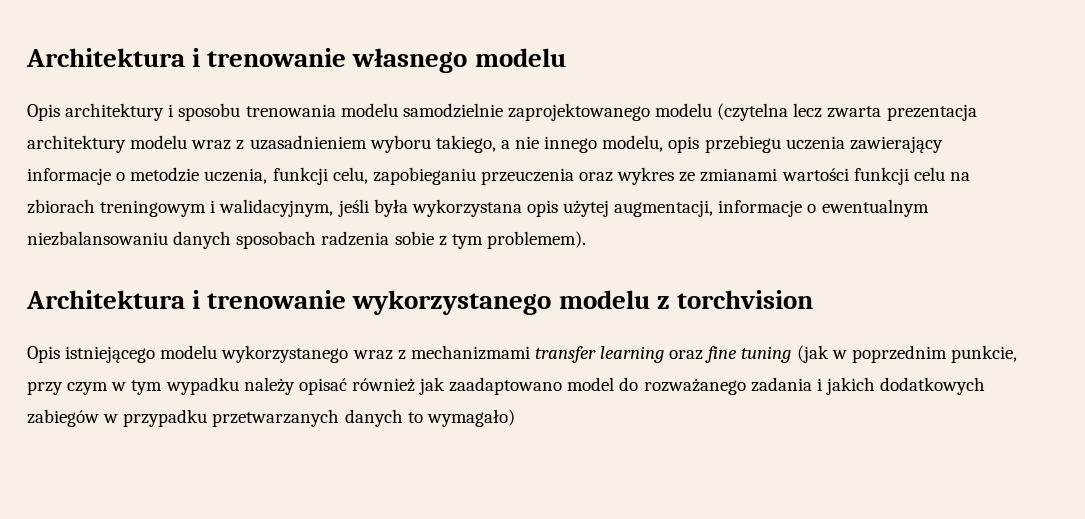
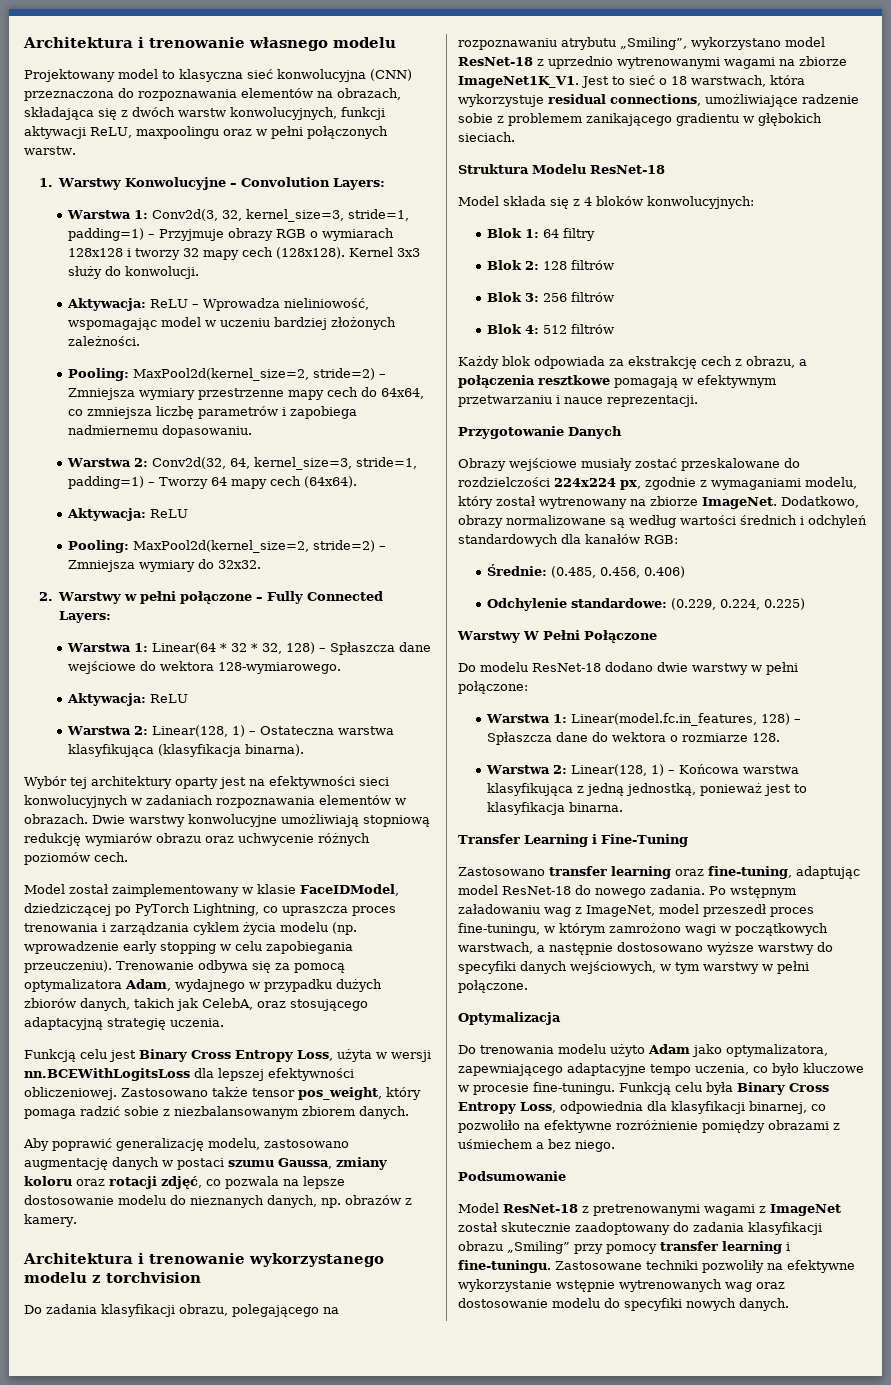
- Opis architektury i sposobu trenowania modelu samodzielnie zaprojektowanego modelu (czytelna lecz zwarta prezentacja architektury modelu wraz z uzasadnieniem wyboru takiego, a nie innego modelu, opis przebiegu uczenia zawierający informacje o metodzie uczenia, funkcji celu, zapobieganiu przeuczenia oraz wykres ze zmianami wartości funkcji celu na zbiorach treningowym i walidacyjnym, jeśli była wykorzystana opis użytej augmentacji, informacje o ewentualnym niezbalansowaniu danych sposobach radzenia sobie z tym problemem).
+ Projektowany model to klasyczna sieć konwolucyjna (CNN) przeznaczona do rozpoznawania elementów na obrazach, składająca się z dwóch warstw konwolucyjnych, funkcji aktywacji ReLU, maxpoolingu oraz w pełni połączonych warstw.
+ 1. Warstwy Konwolucyjne – Convolution Layers:
+ Warstwa 1: Conv2d(3, 32, kernel_size=3, stride=1, padding=1) – Przyjmuje obrazy RGB o wymiarach 128x128 i tworzy 32 mapy cech (128x128). Kernel 3x3 służy do konwolucji.
+ Aktywacja: ReLU – Wprowadza nieliniowość, wspomagając model w uczeniu bardziej złożonych zależności.
+ Pooling: MaxPool2d(kernel_size=2, stride=2) – Zmniejsza wymiary przestrzenne mapy cech do 64x64, co zmniejsza liczbę parametrów i zapobiega nadmiernemu dopasowaniu.
+ Warstwa 2: Conv2d(32, 64, kernel_size=3, stride=1, padding=1) – Tworzy 64 mapy cech (64x64).
+ Aktywacja: ReLU
+ Pooling: MaxPool2d(kernel_size=2, stride=2) – Zmniejsza wymiary do 32x32.
+ 2. Warstwy w pełni połączone – Fully Connected Layers:
+ Warstwa 1: Linear(64 * 32 * 32, 128) – Spłaszcza dane wejściowe do wektora 128-wymiarowego.
+ Aktywacja: ReLU
+ Warstwa 2: Linear(128, 1) – Ostateczna warstwa klasyfikująca (klasyfikacja binarna).
+ Wybór tej architektury oparty jest na efektywności sieci konwolucyjnych w zadaniach rozpoznawania elementów w obrazach. Dwie warstwy konwolucyjne umożliwiają stopniową redukcję wymiarów obrazu oraz uchwycenie różnych poziomów cech.
+ Model został zaimplementowany w klasie FaceIDModel, dziedziczącej po PyTorch Lightning, co upraszcza proces trenowania i zarządzania cyklem życia modelu (np. wprowadzenie early stopping w celu zapobiegania przeuczeniu). Trenowanie odbywa się za pomocą optymalizatora Adam, wydajnego w przypadku dużych zbiorów danych, takich jak CelebA, oraz stosującego adaptacyjną strategię uczenia.
+ Funkcją celu jest Binary Cross Entropy Loss, użyta w wersji nn.BCEWithLogitsLoss dla lepszej efektywności obliczeniowej. Zastosowano także tensor pos_weight, który pomaga radzić sobie z niezbalansowanym zbiorem danych.
+ Aby poprawić generalizację modelu, zastosowano augmentację danych w postaci szumu Gaussa, zmiany koloru oraz rotacji zdjęć, co pozwala na lepsze dostosowanie modelu do nieznanych danych, np. obrazów z kamery.
- Opis istniejącego modelu wykorzystanego wraz z mechanizmami transfer learning oraz fine tuning (jak w poprzednim punkcie, przy czym w tym wypadku należy opisać również jak zaadaptowano model do rozważanego zadania i jakich dodatkowych zabiegów w przypadku przetwarzanych danych to wymagało)
+ Do zadania klasyfikacji obrazu, polegającego na rozpoznawaniu atrybutu „Smiling”, wykorzystano model ResNet-18 z uprzednio wytrenowanymi wagami na zbiorze ImageNet1K_V1. Jest to sieć o 18 warstwach, która wykorzystuje residual connections, umożliwiające radzenie sobie z problemem zanikającego gradientu w głębokich sieciach.
+ Struktura Modelu ResNet-18
+ Model składa się z 4 bloków konwolucyjnych:
+ Blok 1: 64 filtry
+ Blok 2: 128 filtrów
+ Blok 3: 256 filtrów
+ Blok 4: 512 filtrów
+ Każdy blok odpowiada za ekstrakcję cech z obrazu, a połączenia resztkowe pomagają w efektywnym przetwarzaniu i nauce reprezentacji.
+ Przygotowanie Danych
+ Obrazy wejściowe musiały zostać przeskalowane do rozdzielczości 224x224 px, zgodnie z wymaganiami modelu, który został wytrenowany na zbiorze ImageNet. Dodatkowo, obrazy normalizowane są według wartości średnich i odchyleń standardowych dla kanałów RGB:
+ Średnie: (0.485, 0.456, 0.406)
+ Odchylenie standardowe: (0.229, 0.224, 0.225)
+ Warstwy W Pełni Połączone
+ Do modelu ResNet-18 dodano dwie warstwy w pełni połączone:
+ Warstwa 1: Linear(model.fc.in_features, 128) – Spłaszcza dane do wektora o rozmiarze 128.
+ Warstwa 2: Linear(128, 1) – Końcowa warstwa klasyfikująca z jedną jednostką, ponieważ jest to klasyfikacja binarna.
+ Transfer Learning i Fine-Tuning
+ Zastosowano transfer learning oraz fine-tuning, adaptując model ResNet-18 do nowego zadania. Po wstępnym załadowaniu wag z ImageNet, model przeszedł proces fine-tuningu, w którym zamrożono wagi w początkowych warstwach, a następnie dostosowano wyższe warstwy do specyfiki danych wejściowych, w tym warstwy w pełni połączone.
+ Optymalizacja
+ Do trenowania modelu użyto Adam jako optymalizatora, zapewniającego adaptacyjne tempo uczenia, co było kluczowe w procesie fine-tuningu. Funkcją celu była Binary Cross Entropy Loss, odpowiednia dla klasyfikacji binarnej, co pozwoliło na efektywne rozróżnienie pomiędzy obrazami z uśmiechem a bez niego.
+ Podsumowanie
+ Model ResNet-18 z pretrenowanymi wagami z ImageNet został skutecznie zaadoptowany do zadania klasyfikacji obrazu „Smiling” przy pomocy transfer learning i fine-tuningu. Zastosowane techniki pozwoliły na efektywne wykorzystanie wstępnie wytrenowanych wag oraz dostosowanie modelu do specyfiki nowych danych.

